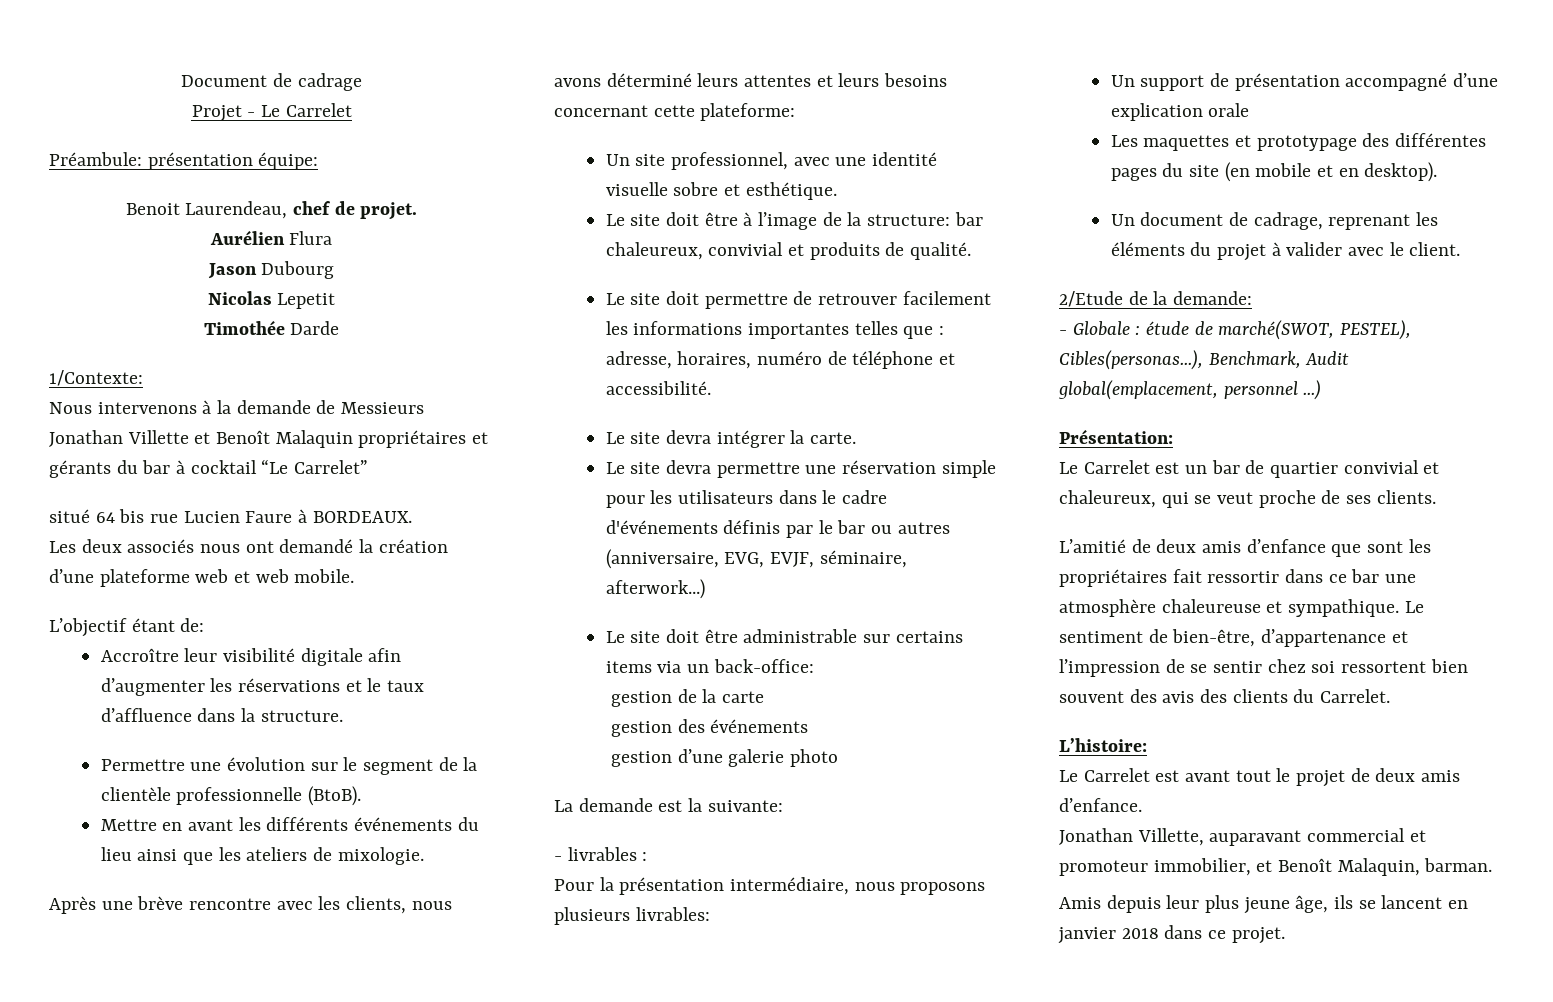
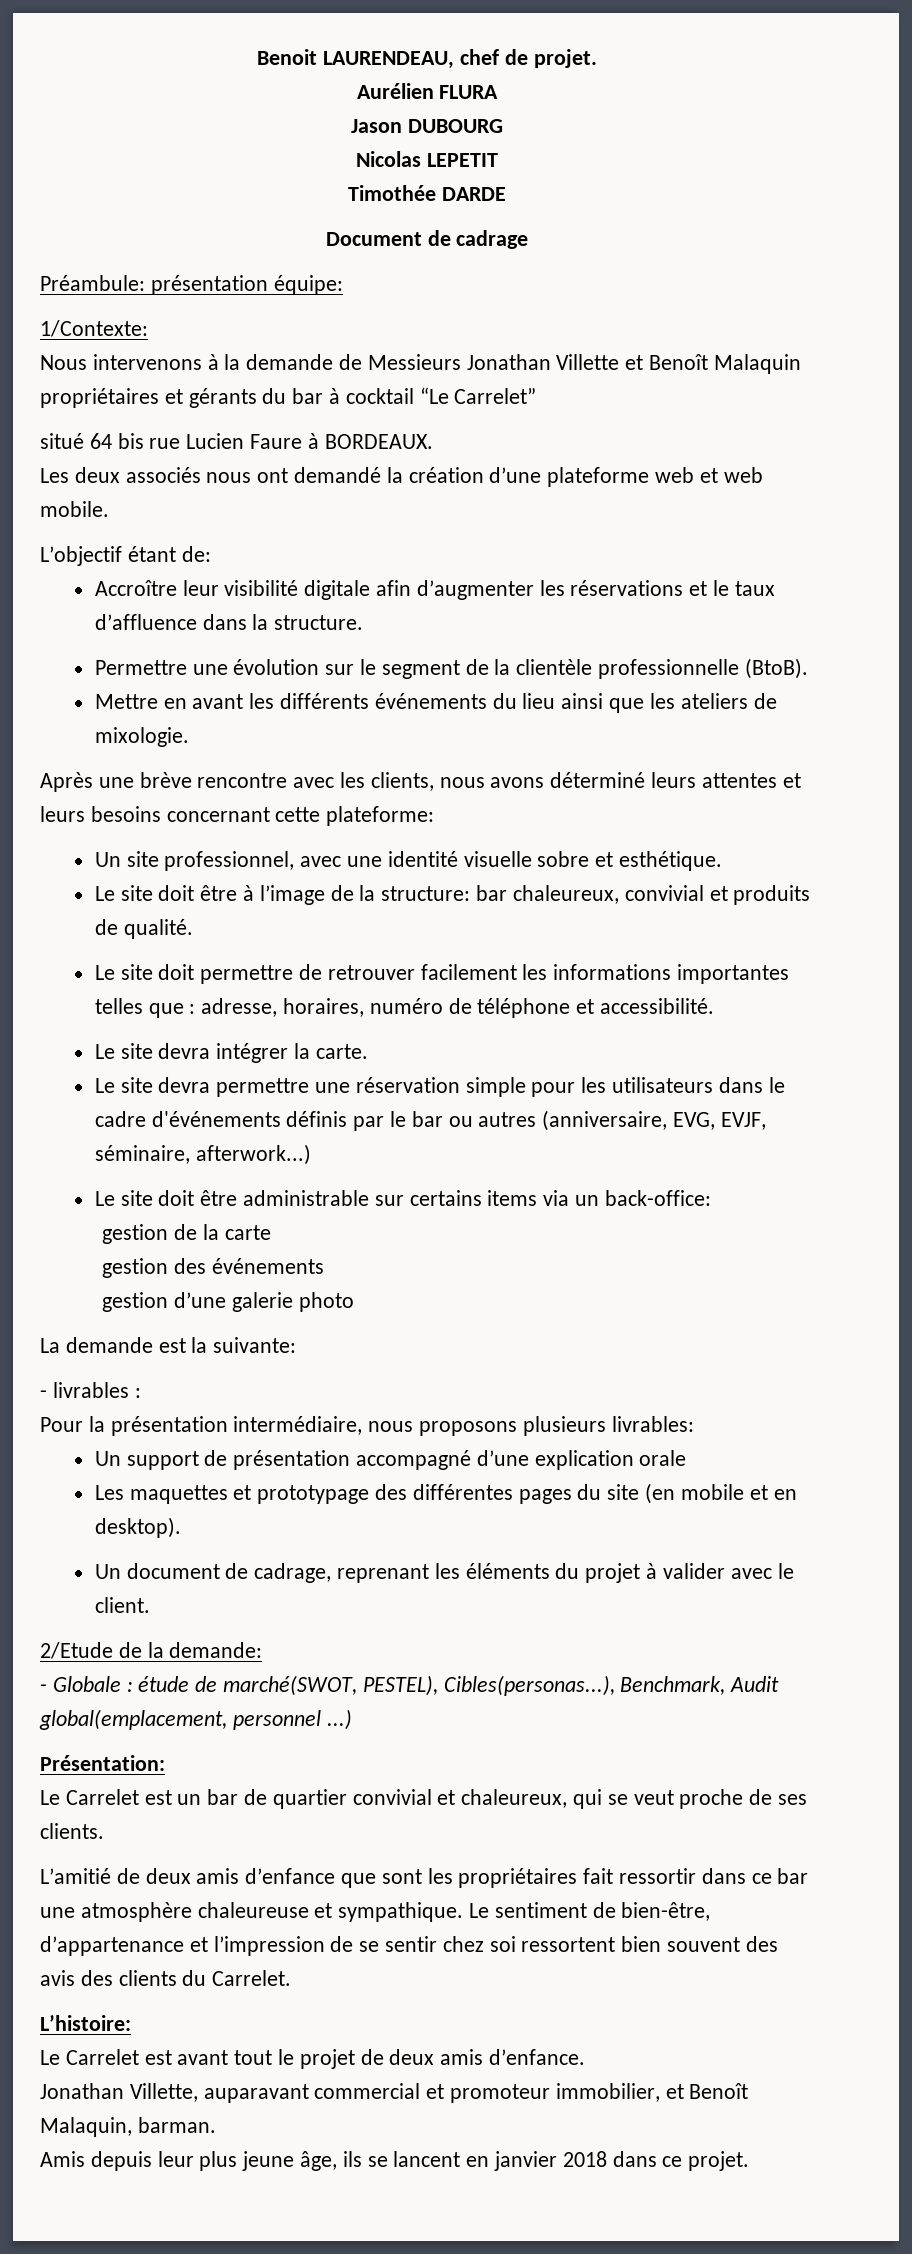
- Document de cadrage
- Projet - Le Carrelet
- Préambule: présentation équipe:
- Benoit Laurendeau, chef de projet.
+ Benoit LAURENDEAU, chef de projet.
- Aurélien Flura
+ Aurélien FLURA
- Jason Dubourg
+ Jason DUBOURG
- Nicolas Lepetit
+ Nicolas LEPETIT
- Timothée Darde
+ Timothée DARDE
+ Document de cadrage
+ Préambule: présentation équipe:

